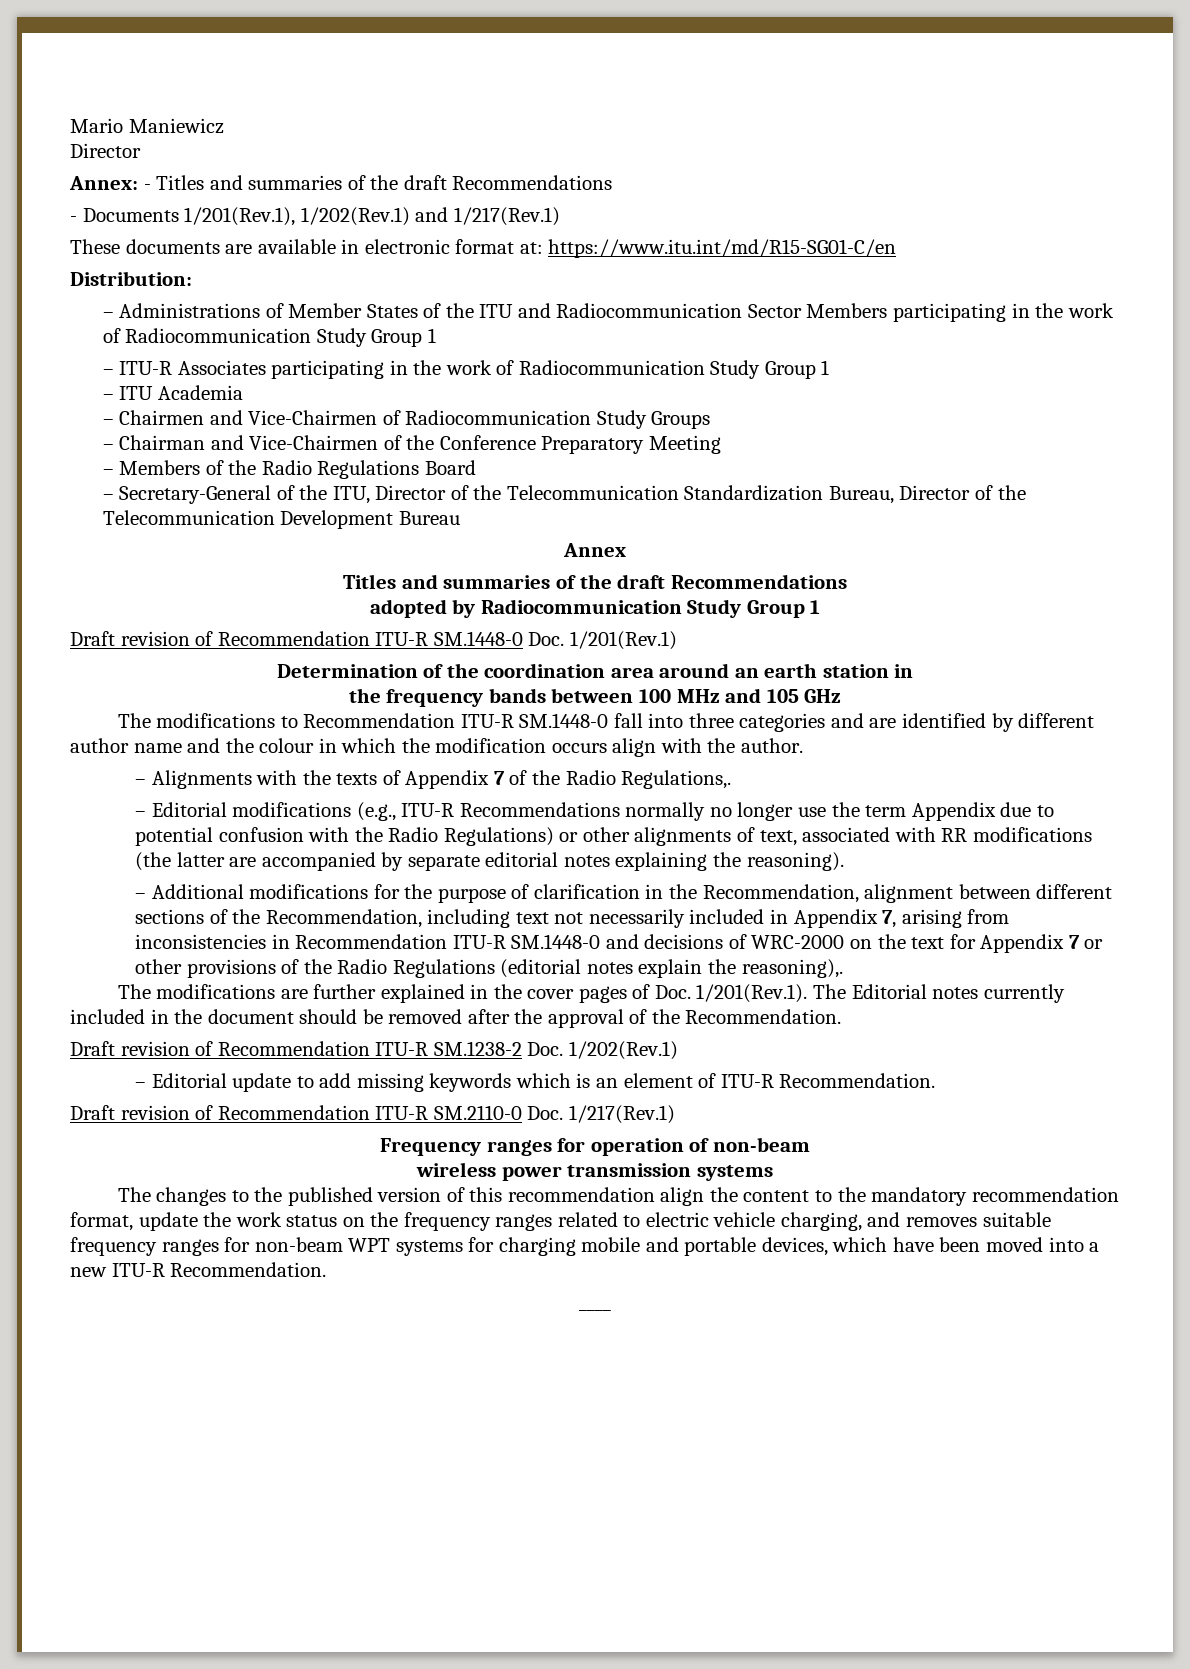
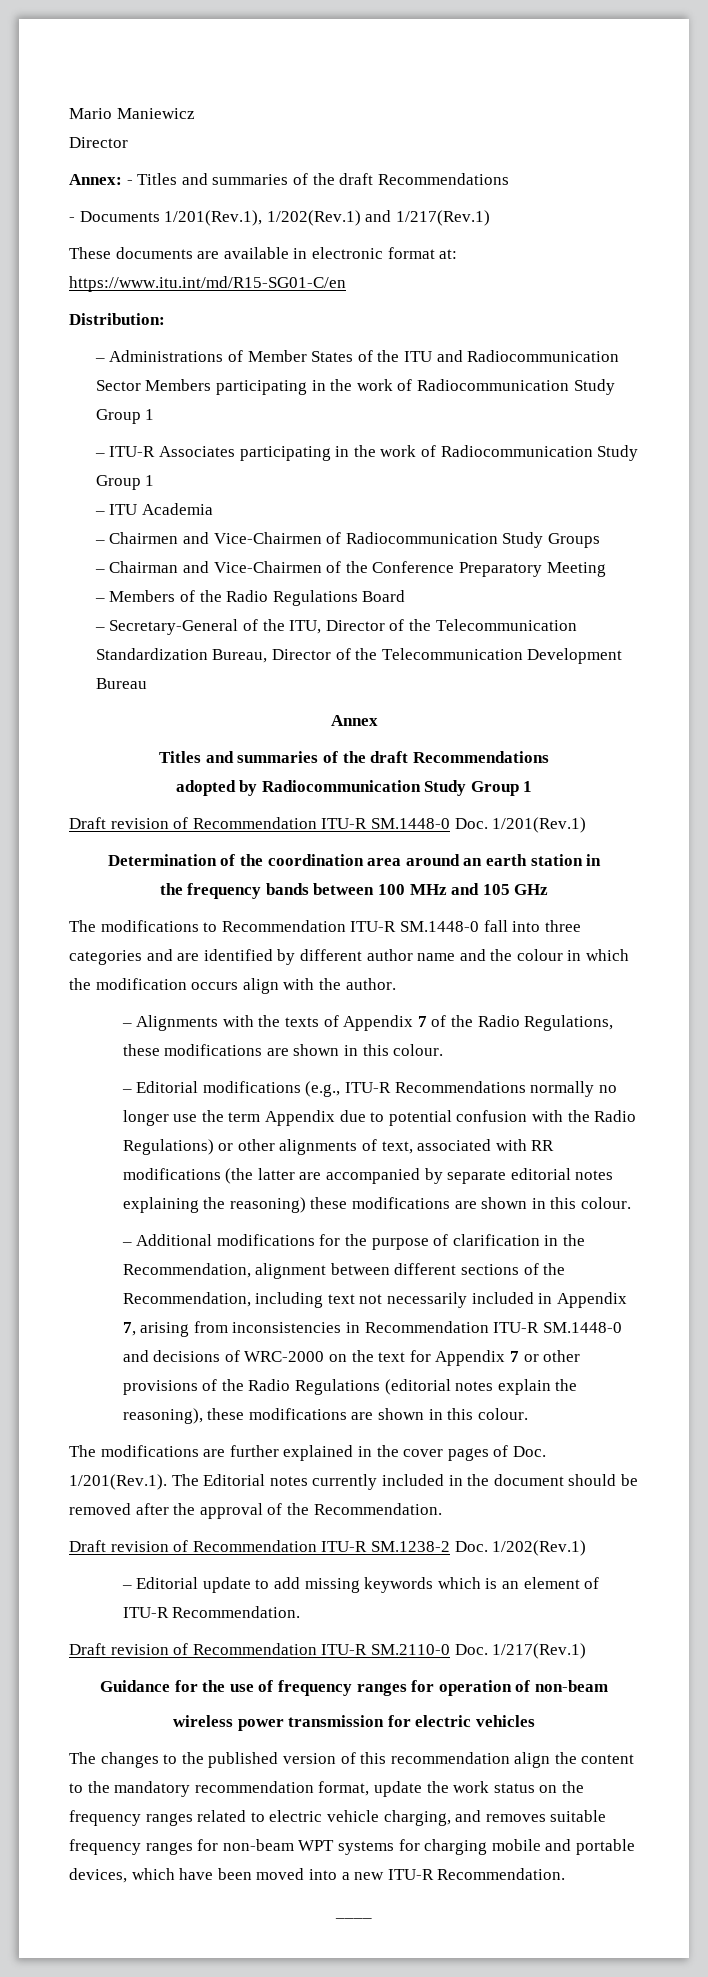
- – Alignments with the texts of Appendix 7 of the Radio Regulations,.
+ – Alignments with the texts of Appendix 7 of the Radio Regulations, these modifications are shown in this colour.
- – Editorial modifications (e.g., ITU-R Recommendations normally no longer use the term Appendix due to potential confusion with the Radio Regulations) or other alignments of text, associated with RR modifications (the latter are accompanied by separate editorial notes explaining the reasoning).
+ – Editorial modifications (e.g., ITU-R Recommendations normally no longer use the term Appendix due to potential confusion with the Radio Regulations) or other alignments of text, associated with RR modifications (the latter are accompanied by separate editorial notes explaining the reasoning) these modifications are shown in this colour.
- – Additional modifications for the purpose of clarification in the Recommendation, alignment between different sections of the Recommendation, including text not necessarily included in Appendix 7, arising from inconsistencies in Recommendation ITU-R SM.1448-0 and decisions of WRC-2000 on the text for Appendix 7 or other provisions of the Radio Regulations (editorial notes explain the reasoning),.
+ – Additional modifications for the purpose of clarification in the Recommendation, alignment between different sections of the Recommendation, including text not necessarily included in Appendix 7, arising from inconsistencies in Recommendation ITU-R SM.1448-0 and decisions of WRC-2000 on the text for Appendix 7 or other provisions of the Radio Regulations (editorial notes explain the reasoning), these modifications are shown in this colour.
- Frequency ranges for operation of non-beam
+ Guidance for the use of frequency ranges for operation of non-beam
- wireless power transmission systems
+ wireless power transmission for electric vehicles

